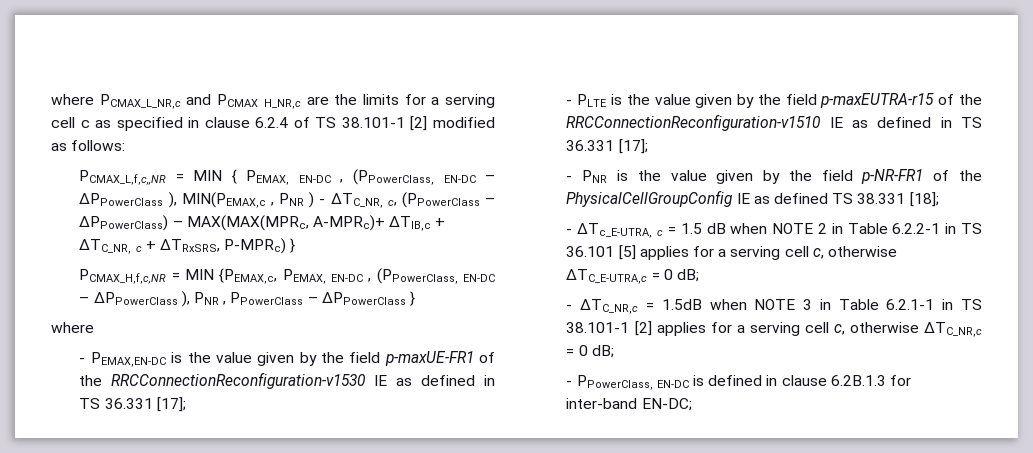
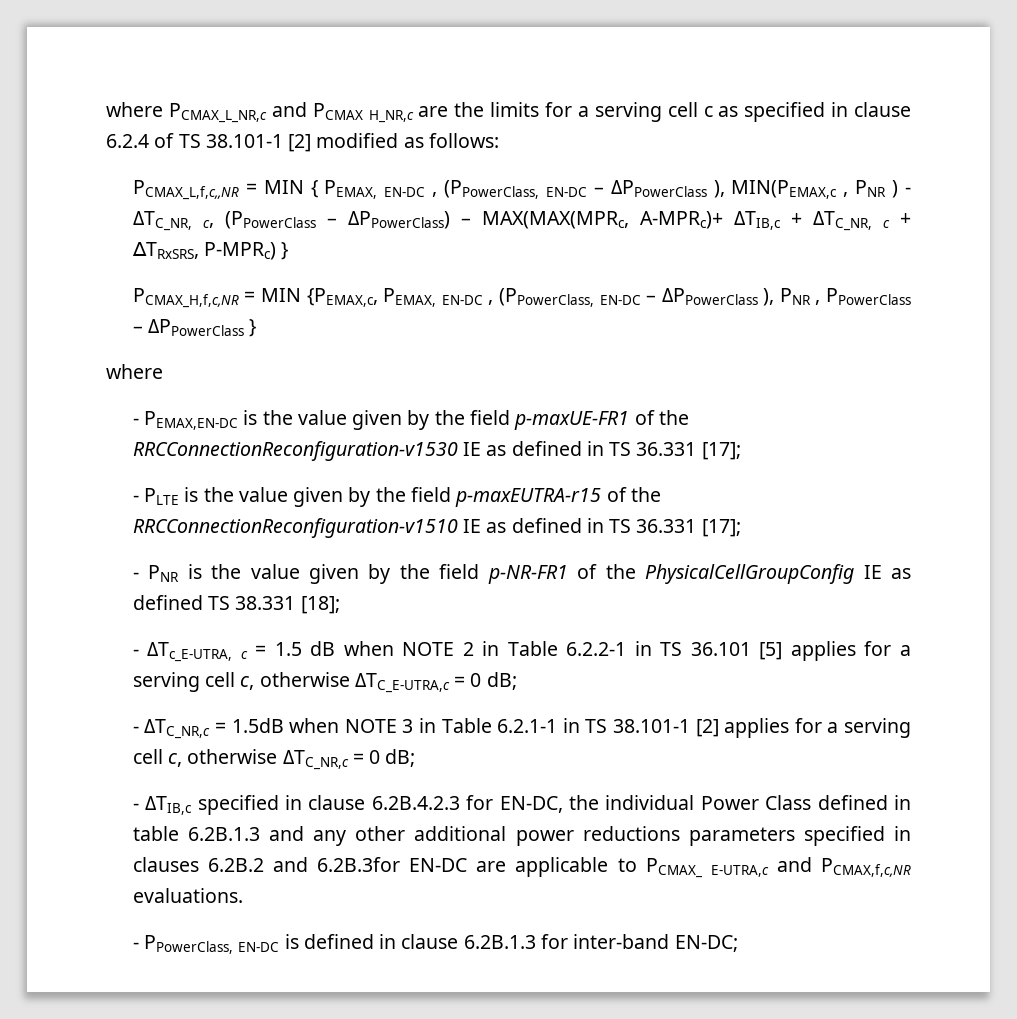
+ - ΔTIB,c specified in clause 6.2B.4.2.3 for EN-DC, the individual Power Class defined in table 6.2B.1.3 and any other additional power reductions parameters specified in clauses 6.2B.2 and 6.2B.3for EN-DC are applicable to PCMAX_ E-UTRA,c and PCMAX,f,c,NR evaluations.

